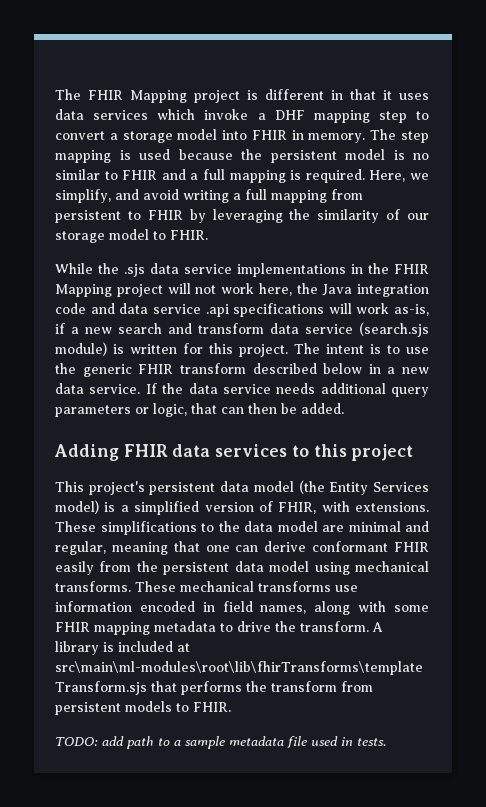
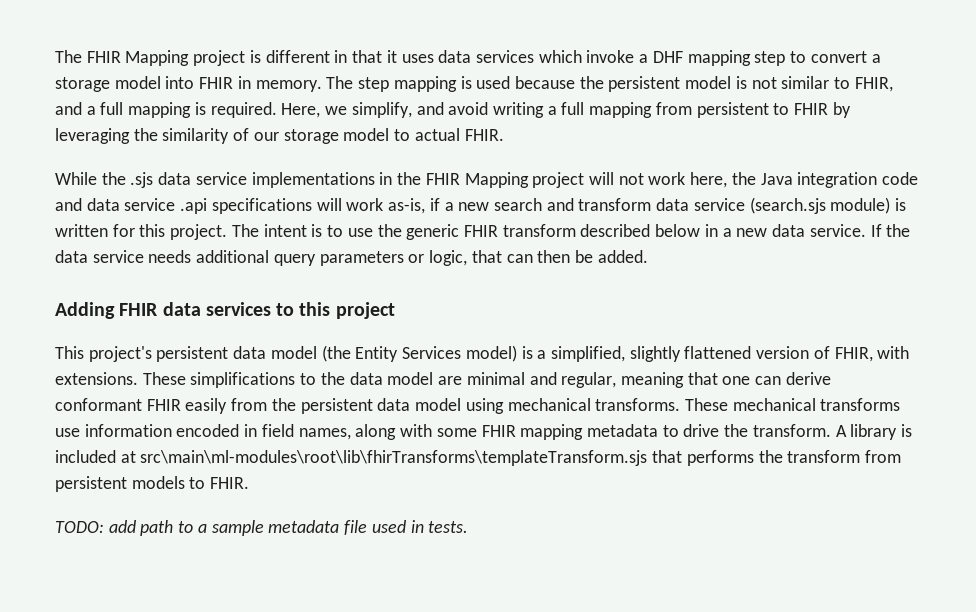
- The step mapping is used because the persistent model is no similar to FHIR and a full mapping is required.
+ The step mapping is used because the persistent model is not similar to FHIR, and a full mapping is required.
- Here, we simplify, and avoid writing a full mapping from persistent to FHIR by leveraging the similarity of our storage model to FHIR.
+ Here, we simplify, and avoid writing a full mapping from persistent to FHIR by leveraging the similarity of our storage model to actual FHIR.
- This project's persistent data model (the Entity Services model) is a simplified version of FHIR, with extensions.
+ This project's persistent data model (the Entity Services model) is a simplified, slightly flattened version of FHIR, with extensions.

